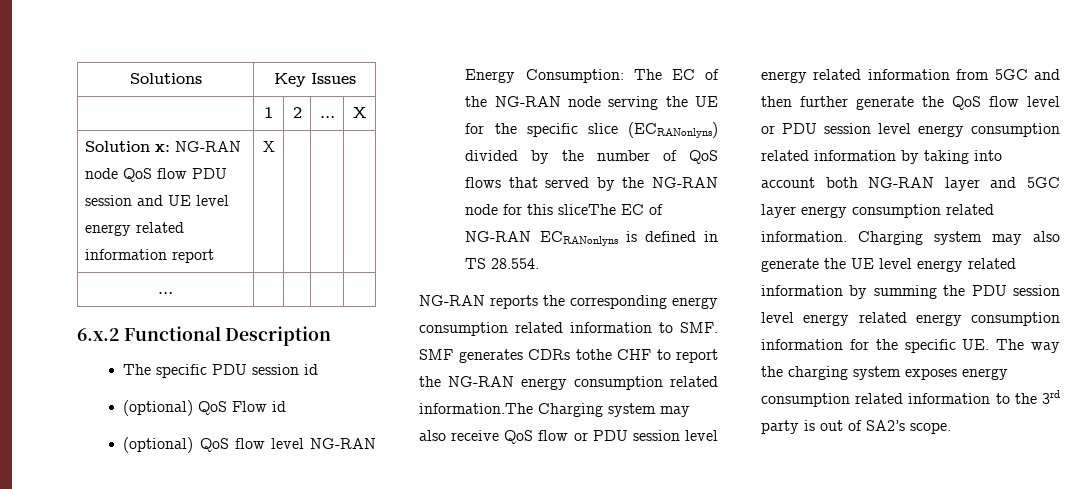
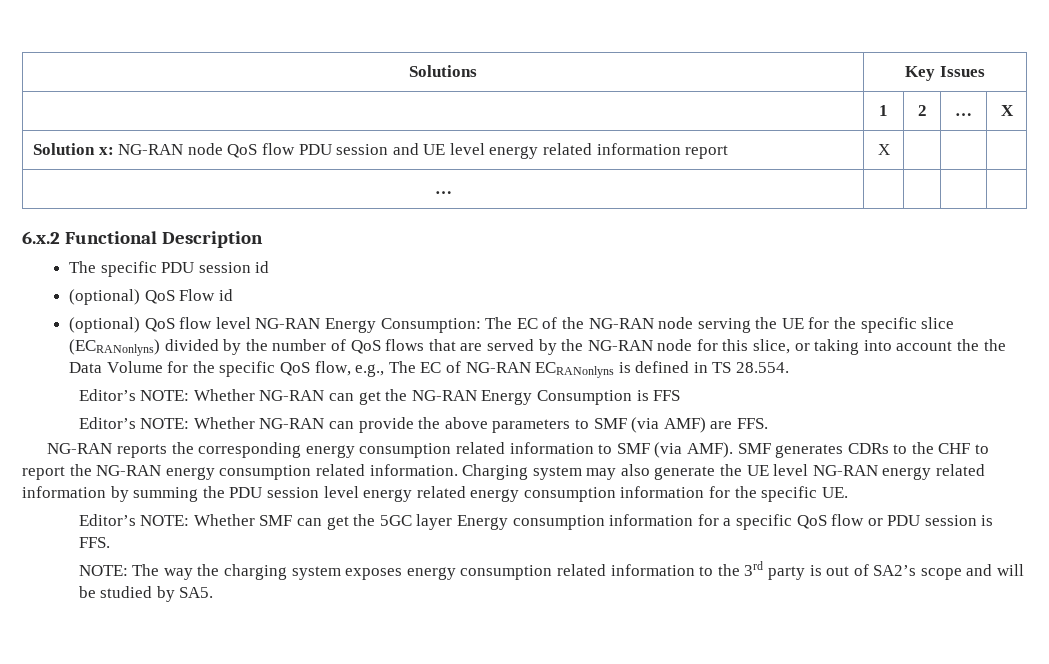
- (optional) QoS flow level NG-RAN Energy Consumption: The EC of the NG-RAN node serving the UE for the specific slice (ECRANonlyns) divided by the number of QoS flows that served by the NG-RAN node for this sliceThe EC of NG-RAN ECRANonlyns is defined in TS 28.554.
+ (optional) QoS flow level NG-RAN Energy Consumption: The EC of the NG-RAN node serving the UE for the specific slice (ECRANonlyns) divided by the number of QoS flows that are served by the NG-RAN node for this slice, or taking into account the the Data Volume for the specific QoS flow, e.g., The EC of NG-RAN ECRANonlyns is defined in TS 28.554.
+ Editor’s NOTE: Whether NG-RAN can get the NG-RAN Energy Consumption is FFS
+ Editor’s NOTE: Whether NG-RAN can provide the above parameters to SMF (via AMF) are FFS.
- NG-RAN reports the corresponding energy consumption related information to SMF. SMF generates CDRs tothe CHF to report the NG-RAN energy consumption related information.The Charging system may also receive QoS flow or PDU session level energy related information from 5GC and then further generate the QoS flow level or PDU session level energy consumption related information by taking into account both NG-RAN layer and 5GC layer energy consumption related information.
+ NG-RAN reports the corresponding energy consumption related information to SMF (via AMF). SMF generates CDRs to the CHF to report the NG-RAN energy consumption related information.
- Charging system may also generate the UE level energy related information by summing the PDU session level energy related energy consumption information for the specific UE. The way the charging system exposes energy consumption related information to the 3rd party is out of SA2’s scope.
+ Charging system may also generate the UE level NG-RAN energy related information by summing the PDU session level energy related energy consumption information for the specific UE.
+ Editor’s NOTE: Whether SMF can get the 5GC layer Energy consumption information for a specific QoS flow or PDU session is FFS.
+ NOTE: The way the charging system exposes energy consumption related information to the 3rd party is out of SA2’s scope and will be studied by SA5.

